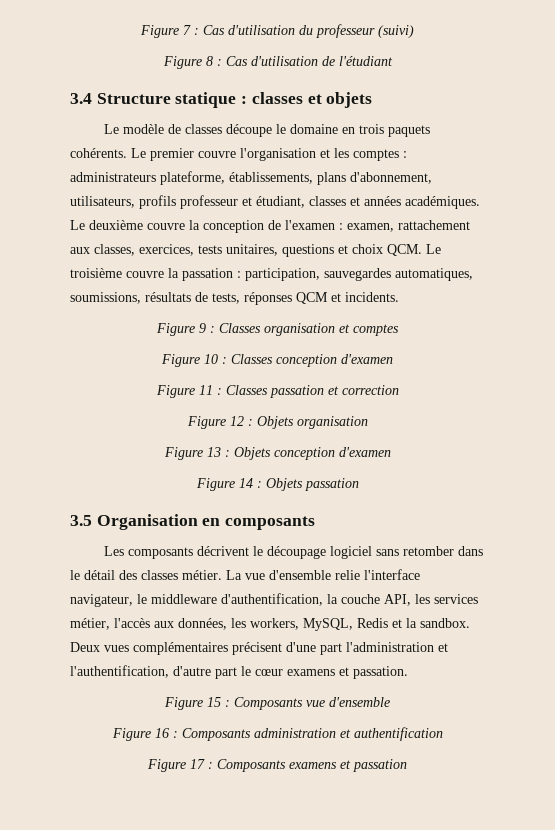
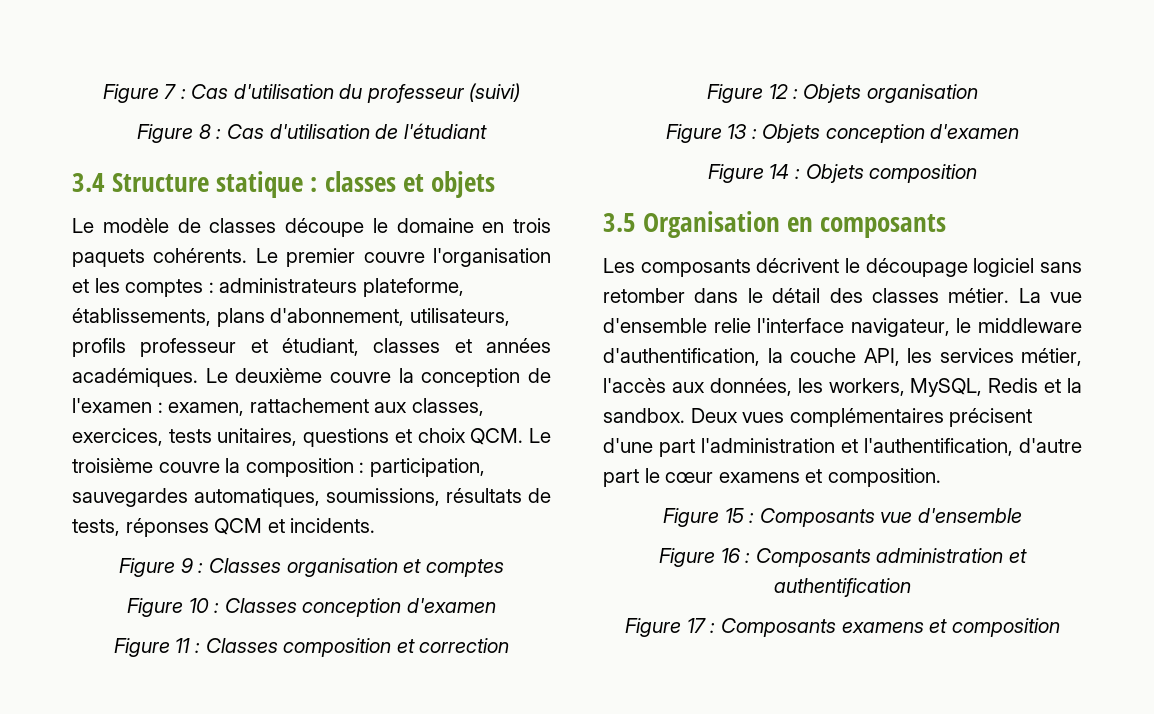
- Le deuxième couvre la conception de l'examen : examen, rattachement aux classes, exercices, tests unitaires, questions et choix QCM. Le troisième couvre la passation : participation, sauvegardes automatiques, soumissions, résultats de tests, réponses QCM et incidents.
+ Le deuxième couvre la conception de l'examen : examen, rattachement aux classes, exercices, tests unitaires, questions et choix QCM. Le troisième couvre la composition : participation, sauvegardes automatiques, soumissions, résultats de tests, réponses QCM et incidents.
- Figure 11 : Classes passation et correction
+ Figure 11 : Classes composition et correction
- Figure 14 : Objets passation
+ Figure 14 : Objets composition
- Deux vues complémentaires précisent d'une part l'administration et l'authentification, d'autre part le cœur examens et passation.
+ Deux vues complémentaires précisent d'une part l'administration et l'authentification, d'autre part le cœur examens et composition.
- Figure 17 : Composants examens et passation
+ Figure 17 : Composants examens et composition

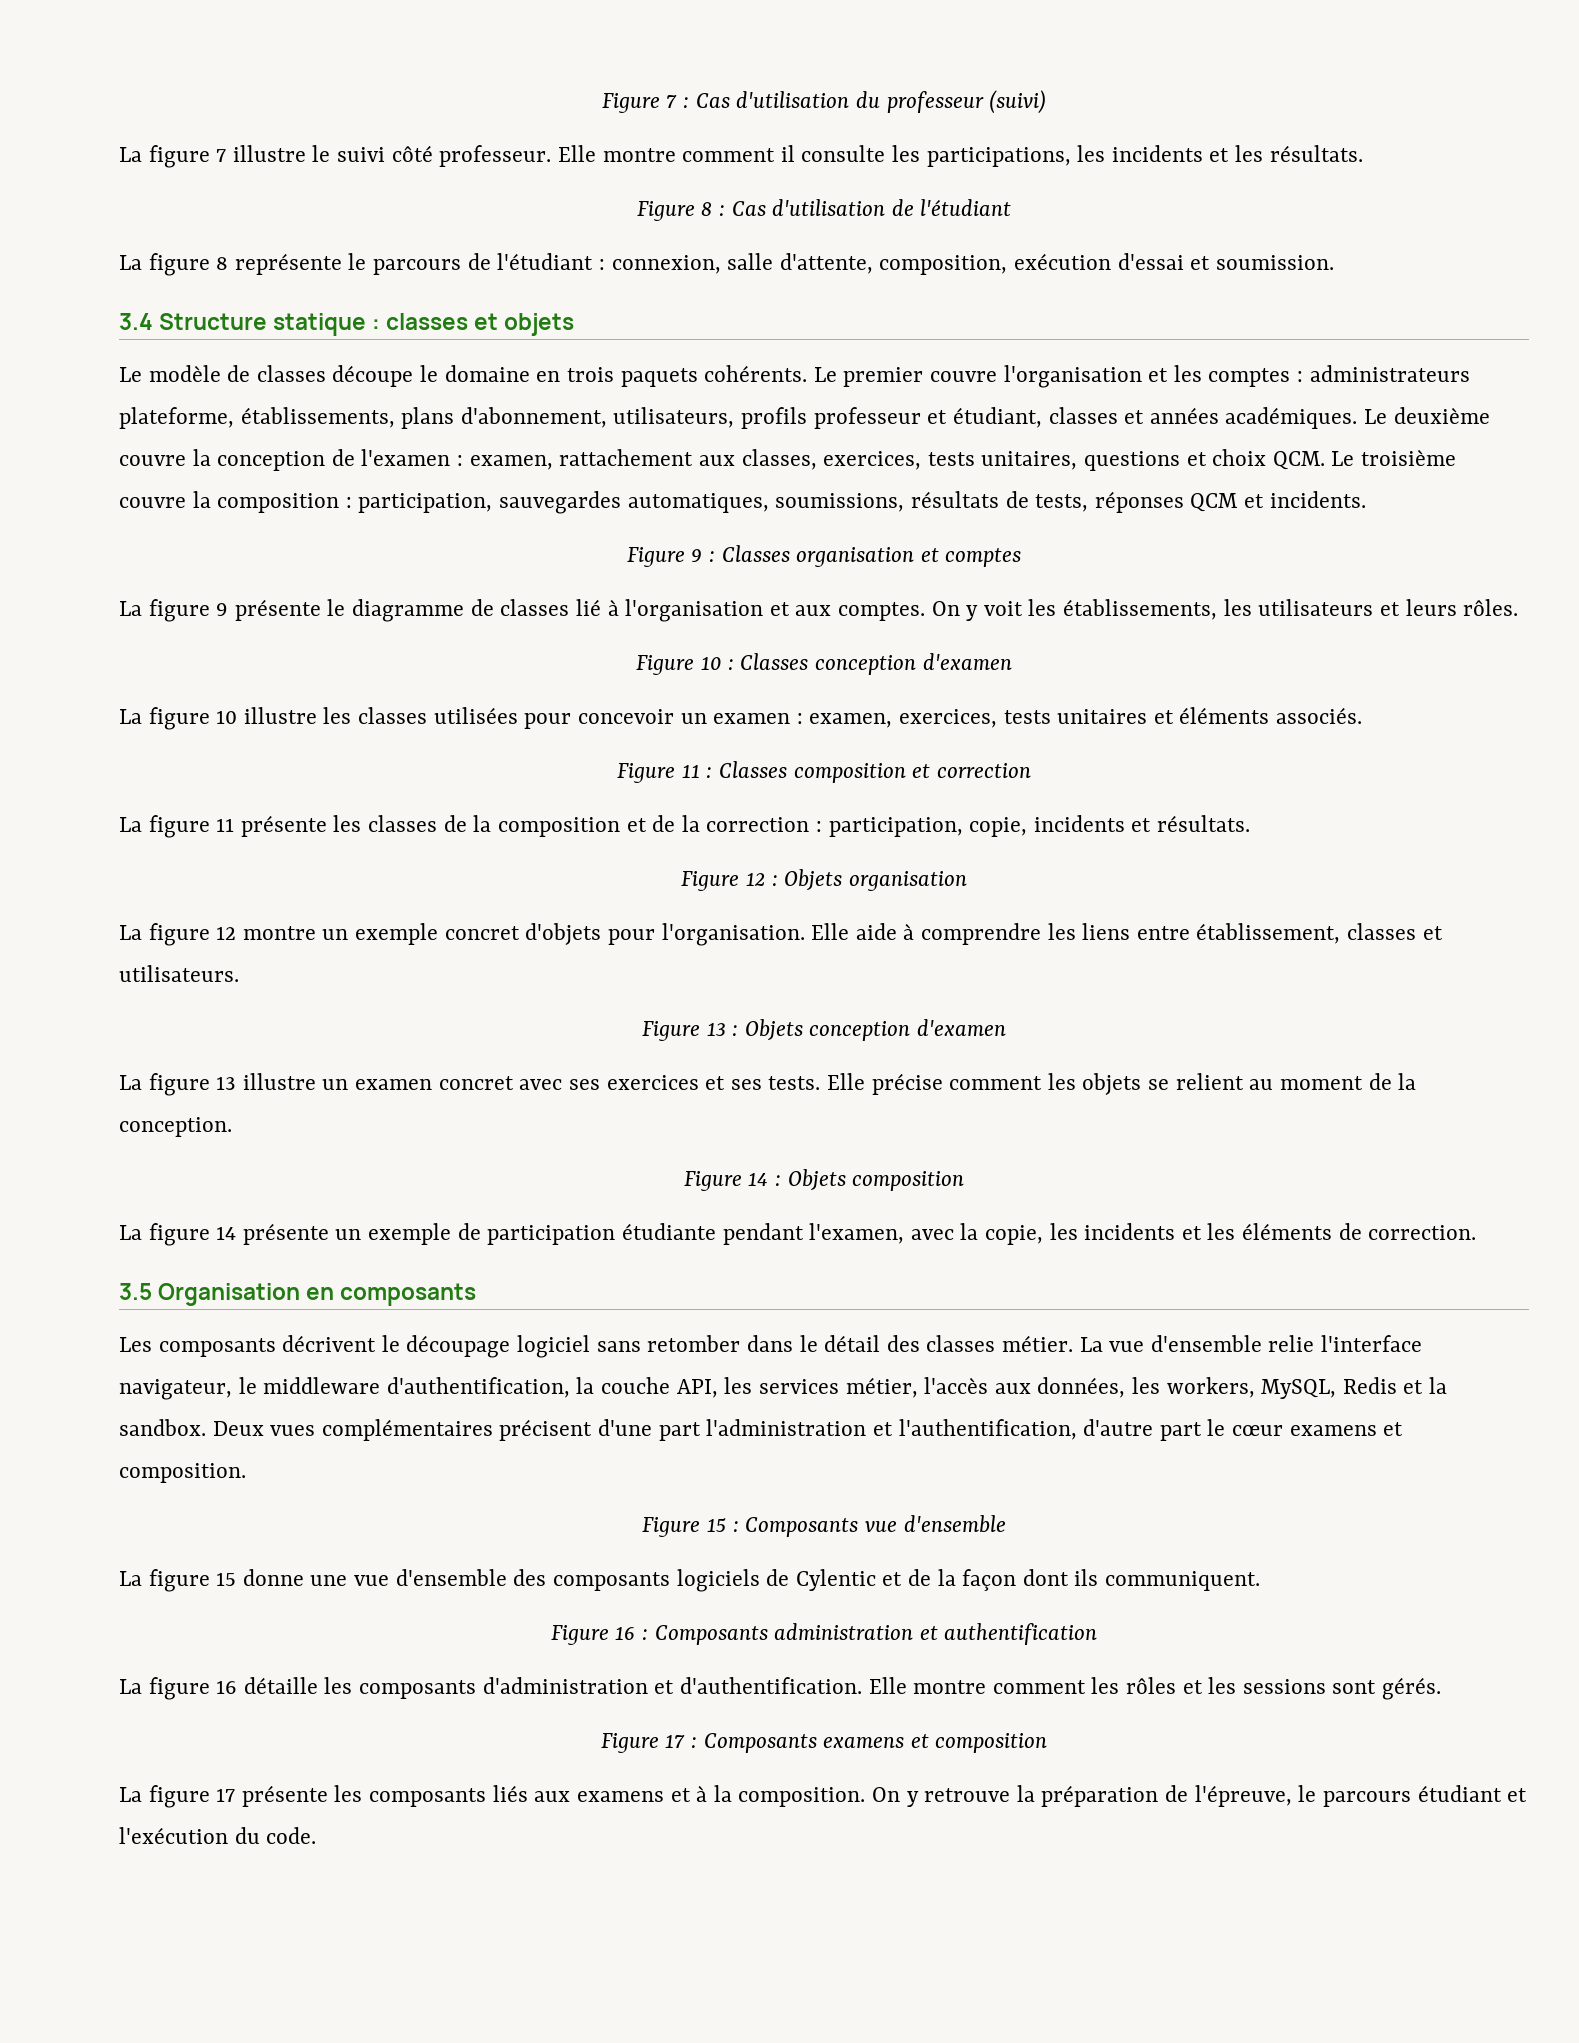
+ La figure 7 illustre le suivi côté professeur. Elle montre comment il consulte les participations, les incidents et les résultats.
+ La figure 8 représente le parcours de l'étudiant : connexion, salle d'attente, composition, exécution d'essai et soumission.
+ La figure 9 présente le diagramme de classes lié à l'organisation et aux comptes. On y voit les établissements, les utilisateurs et leurs rôles.
+ La figure 10 illustre les classes utilisées pour concevoir un examen : examen, exercices, tests unitaires et éléments associés.
+ La figure 11 présente les classes de la composition et de la correction : participation, copie, incidents et résultats.
+ La figure 12 montre un exemple concret d'objets pour l'organisation. Elle aide à comprendre les liens entre établissement, classes et utilisateurs.
+ La figure 13 illustre un examen concret avec ses exercices et ses tests. Elle précise comment les objets se relient au moment de la conception.
+ La figure 14 présente un exemple de participation étudiante pendant l'examen, avec la copie, les incidents et les éléments de correction.
+ La figure 15 donne une vue d'ensemble des composants logiciels de Cylentic et de la façon dont ils communiquent.
+ La figure 16 détaille les composants d'administration et d'authentification. Elle montre comment les rôles et les sessions sont gérés.
+ La figure 17 présente les composants liés aux examens et à la composition. On y retrouve la préparation de l'épreuve, le parcours étudiant et l'exécution du code.

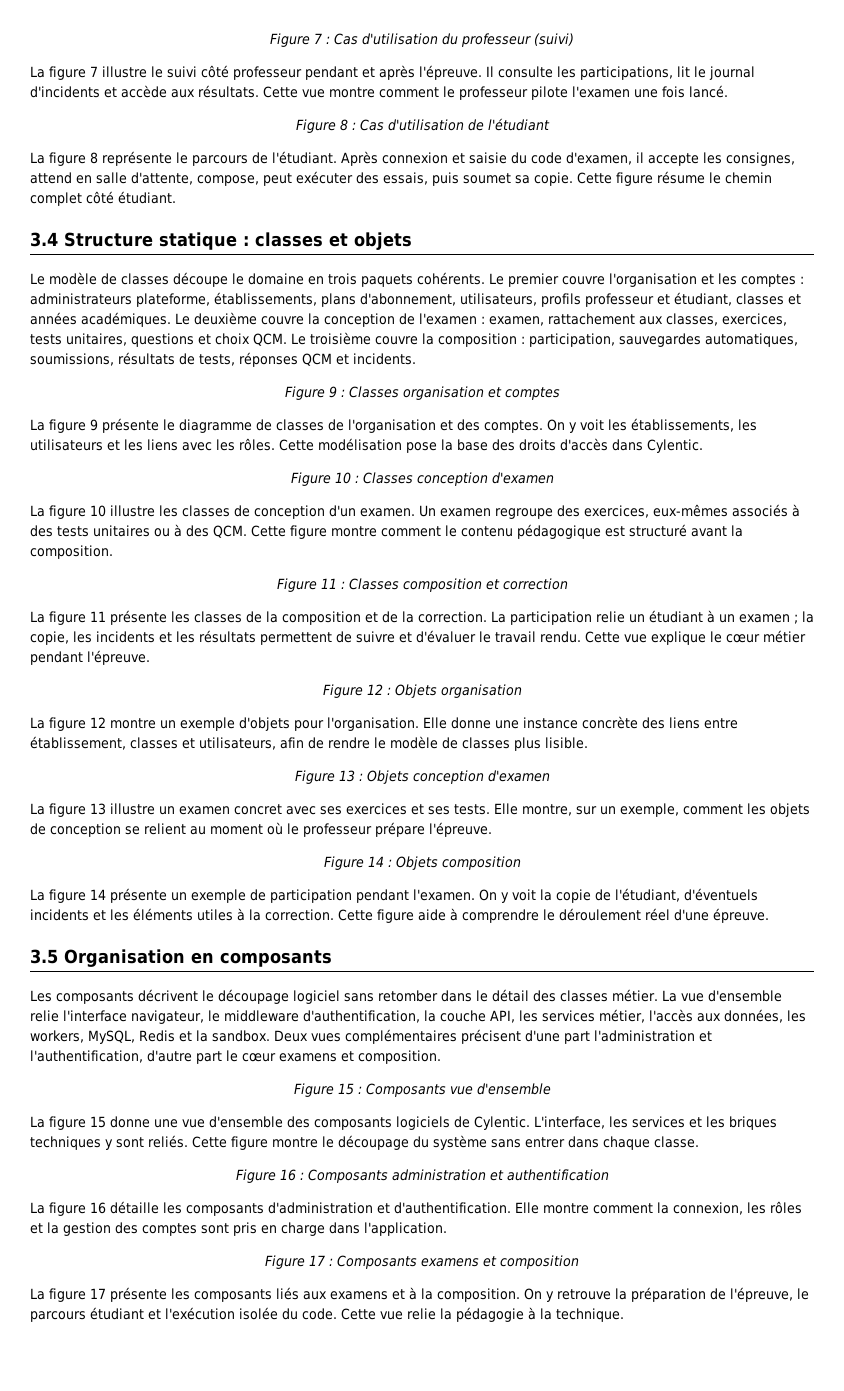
- La figure 7 illustre le suivi côté professeur. Elle montre comment il consulte les participations, les incidents et les résultats.
+ La figure 7 illustre le suivi côté professeur pendant et après l'épreuve. Il consulte les participations, lit le journal d'incidents et accède aux résultats. Cette vue montre comment le professeur pilote l'examen une fois lancé.
- La figure 8 représente le parcours de l'étudiant : connexion, salle d'attente, composition, exécution d'essai et soumission.
+ La figure 8 représente le parcours de l'étudiant. Après connexion et saisie du code d'examen, il accepte les consignes, attend en salle d'attente, compose, peut exécuter des essais, puis soumet sa copie. Cette figure résume le chemin complet côté étudiant.
- La figure 9 présente le diagramme de classes lié à l'organisation et aux comptes.
+ La figure 9 présente le diagramme de classes de l'organisation et des comptes.
- On y voit les établissements, les utilisateurs et leurs rôles.
+ On y voit les établissements, les utilisateurs et les liens avec les rôles. Cette modélisation pose la base des droits d'accès dans Cylentic.
- La figure 10 illustre les classes utilisées pour concevoir un examen : examen, exercices, tests unitaires et éléments associés.
+ La figure 10 illustre les classes de conception d'un examen. Un examen regroupe des exercices, eux-mêmes associés à des tests unitaires ou à des QCM. Cette figure montre comment le contenu pédagogique est structuré avant la composition.
- La figure 11 présente les classes de la composition et de la correction : participation, copie, incidents et résultats.
+ La figure 11 présente les classes de la composition et de la correction. La participation relie un étudiant à un examen ; la copie, les incidents et les résultats permettent de suivre et d'évaluer le travail rendu. Cette vue explique le cœur métier pendant l'épreuve.
- La figure 12 montre un exemple concret d'objets pour l'organisation.
+ La figure 12 montre un exemple d'objets pour l'organisation.
- Elle aide à comprendre les liens entre établissement, classes et utilisateurs.
+ Elle donne une instance concrète des liens entre établissement, classes et utilisateurs, afin de rendre le modèle de classes plus lisible.
- Elle précise comment les objets se relient au moment de la conception.
+ Elle montre, sur un exemple, comment les objets de conception se relient au moment où le professeur prépare l'épreuve.
- La figure 14 présente un exemple de participation étudiante pendant l'examen, avec la copie, les incidents et les éléments de correction.
+ La figure 14 présente un exemple de participation pendant l'examen. On y voit la copie de l'étudiant, d'éventuels incidents et les éléments utiles à la correction. Cette figure aide à comprendre le déroulement réel d'une épreuve.
- La figure 15 donne une vue d'ensemble des composants logiciels de Cylentic et de la façon dont ils communiquent.
+ La figure 15 donne une vue d'ensemble des composants logiciels de Cylentic. L'interface, les services et les briques techniques y sont reliés. Cette figure montre le découpage du système sans entrer dans chaque classe.
- Elle montre comment les rôles et les sessions sont gérés.
+ Elle montre comment la connexion, les rôles et la gestion des comptes sont pris en charge dans l'application.
- On y retrouve la préparation de l'épreuve, le parcours étudiant et l'exécution du code.
+ On y retrouve la préparation de l'épreuve, le parcours étudiant et l'exécution isolée du code.
+ Cette vue relie la pédagogie à la technique.

